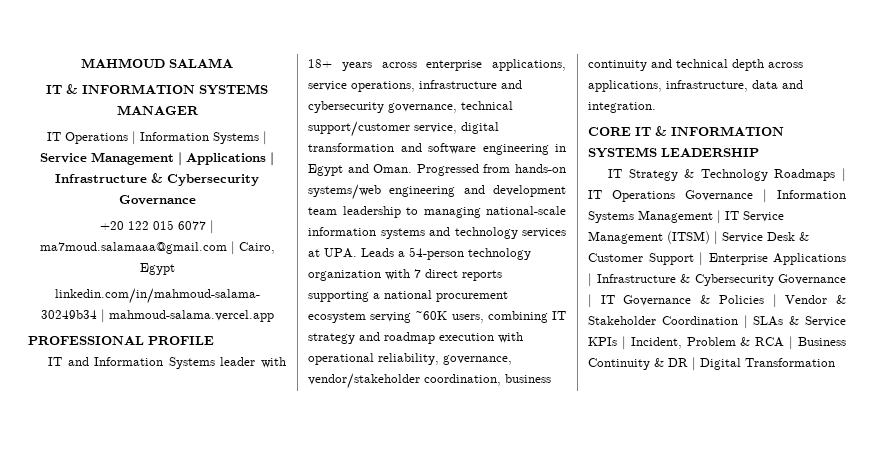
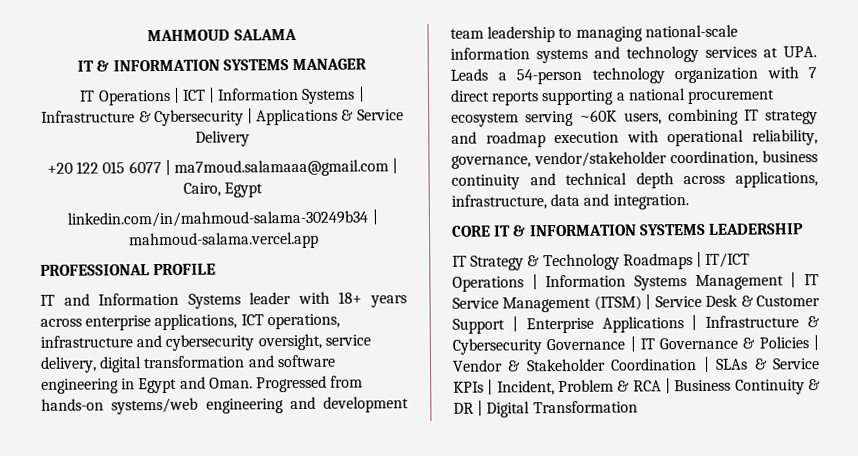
- IT Operations | Information Systems | Service Management | Applications | Infrastructure & Cybersecurity Governance
+ IT Operations | ICT | Information Systems | Infrastructure & Cybersecurity | Applications & Service Delivery
- IT and Information Systems leader with 18+ years across enterprise applications, service operations, infrastructure and cybersecurity governance, technical support/customer service, digital transformation and software engineering in Egypt and Oman.
+ IT and Information Systems leader with 18+ years across enterprise applications, ICT operations, infrastructure and cybersecurity oversight, service delivery, digital transformation and software engineering in Egypt and Oman.
- IT Strategy & Technology Roadmaps | IT Operations Governance | Information Systems Management | IT Service Management (ITSM) | Service Desk & Customer Support | Enterprise Applications | Infrastructure & Cybersecurity Governance | IT Governance & Policies | Vendor & Stakeholder Coordination | SLAs & Service KPIs | Incident, Problem & RCA | Business Continuity & DR | Digital Transformation
+ IT Strategy & Technology Roadmaps | IT/ICT Operations | Information Systems Management | IT Service Management (ITSM) | Service Desk & Customer Support | Enterprise Applications | Infrastructure & Cybersecurity Governance | IT Governance & Policies | Vendor & Stakeholder Coordination | SLAs & Service KPIs | Incident, Problem & RCA | Business Continuity & DR | Digital Transformation

